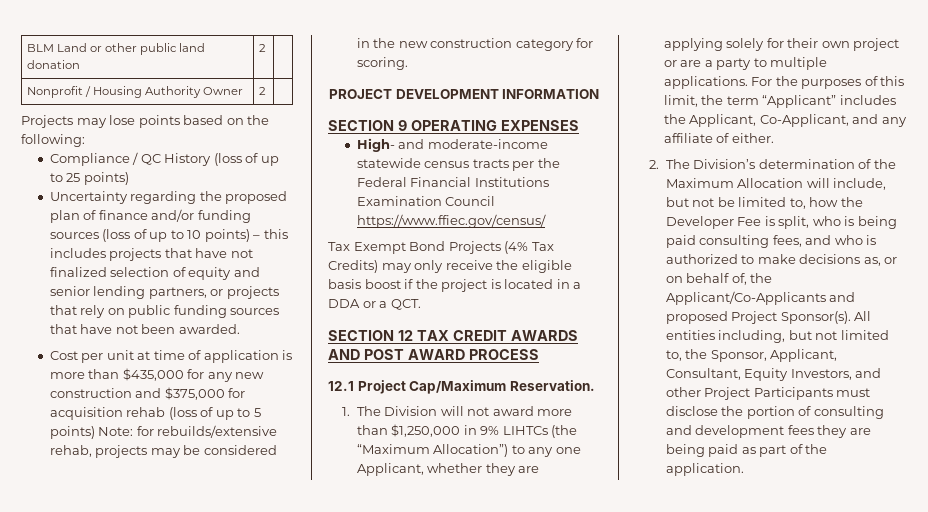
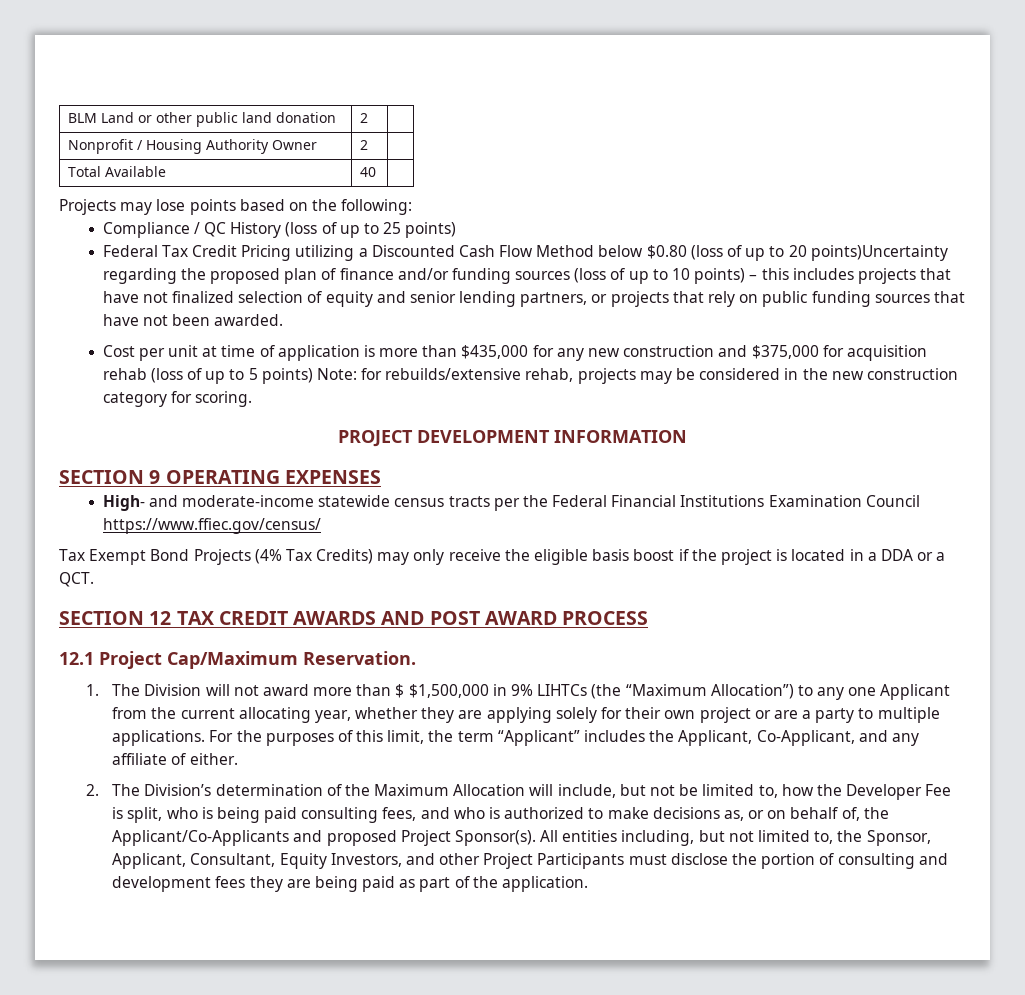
+ Total Available | 40 |
- Uncertainty regarding the proposed plan of finance and/or funding sources (loss of up to 10 points) – this includes projects that have not finalized selection of equity and senior lending partners, or projects that rely on public funding sources that have not been awarded.
+ Federal Tax Credit Pricing utilizing a Discounted Cash Flow Method below $0.80 (loss of up to 20 points)Uncertainty regarding the proposed plan of finance and/or funding sources (loss of up to 10 points) – this includes projects that have not finalized selection of equity and senior lending partners, or projects that rely on public funding sources that have not been awarded.
- 1. The Division will not award more than $1,250,000 in 9% LIHTCs (the “Maximum Allocation”) to any one Applicant, whether they are applying solely for their own project or are a party to multiple applications.
+ 1. The Division will not award more than $ $1,500,000 in 9% LIHTCs (the “Maximum Allocation”) to any one Applicant from the current allocating year, whether they are applying solely for their own project or are a party to multiple applications.

